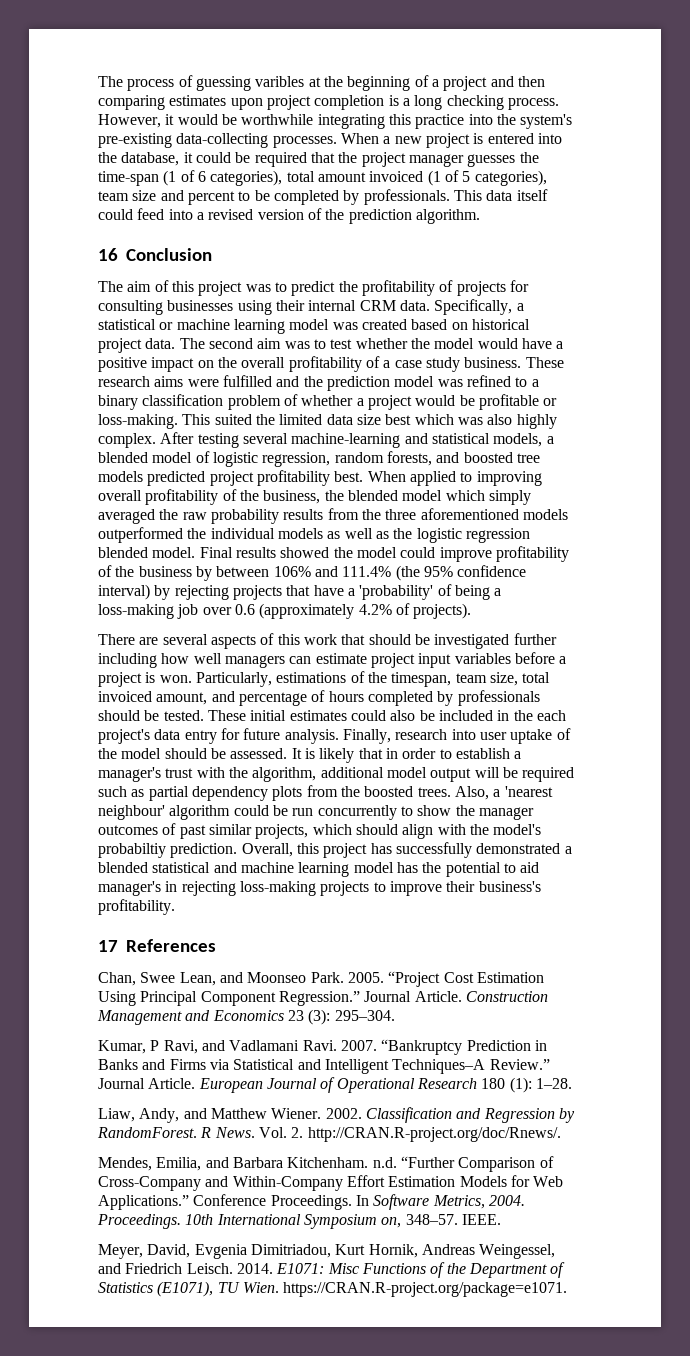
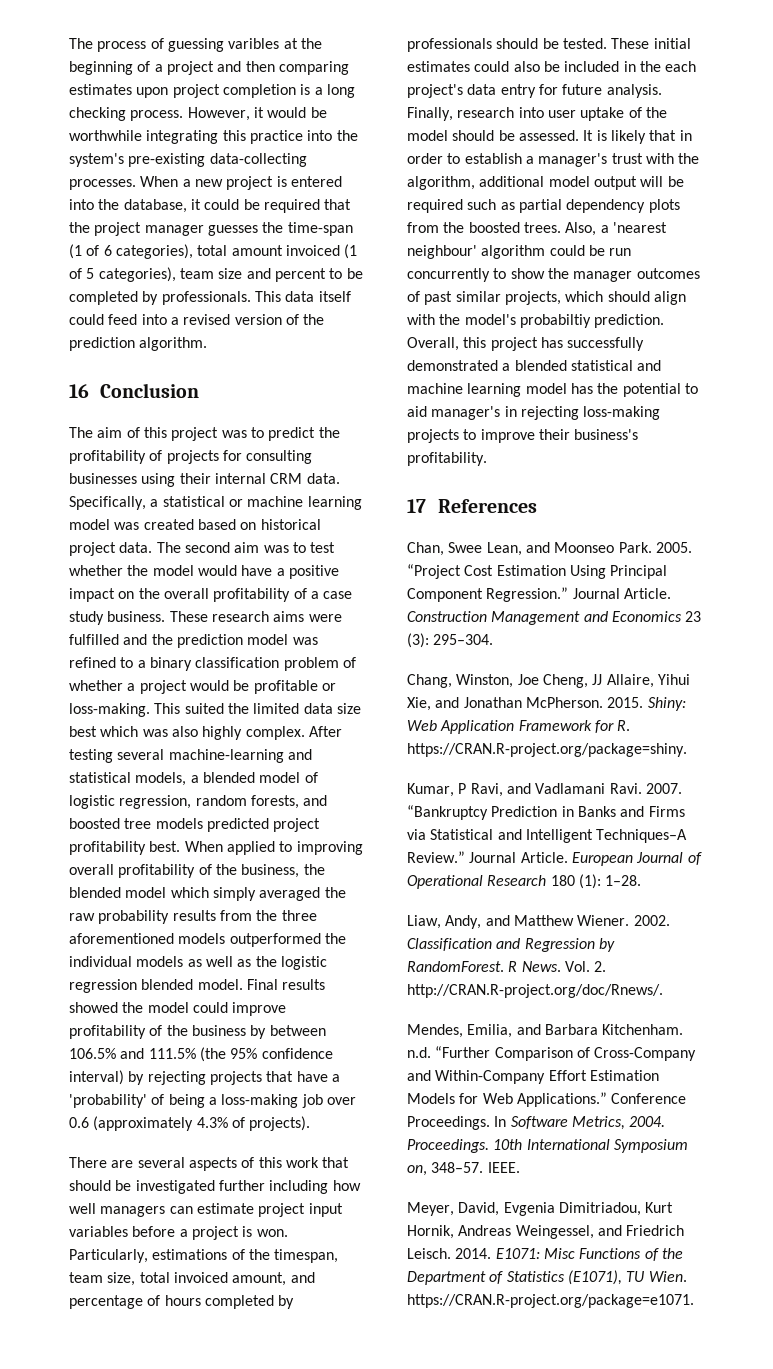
- Final results showed the model could improve profitability of the business by between 106% and 111.4% (the 95% confidence interval) by rejecting projects that have a 'probability' of being a loss-making job over 0.6 (approximately 4.2% of projects).
+ Final results showed the model could improve profitability of the business by between 106.5% and 111.5% (the 95% confidence interval) by rejecting projects that have a 'probability' of being a loss-making job over 0.6 (approximately 4.3% of projects).
+ Chang, Winston, Joe Cheng, JJ Allaire, Yihui Xie, and Jonathan McPherson. 2015. Shiny: Web Application Framework for R. https://CRAN.R-project.org/package=shiny.

